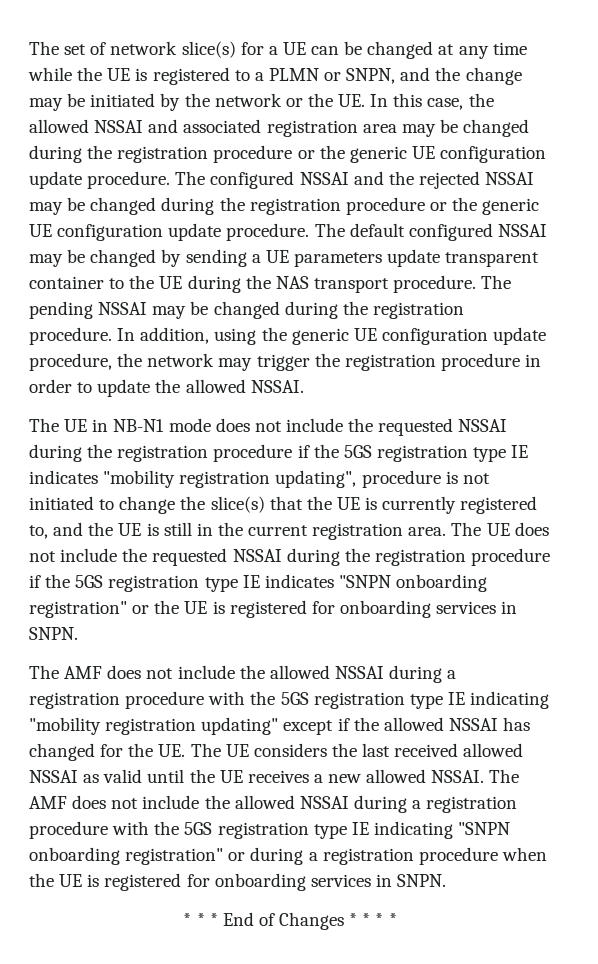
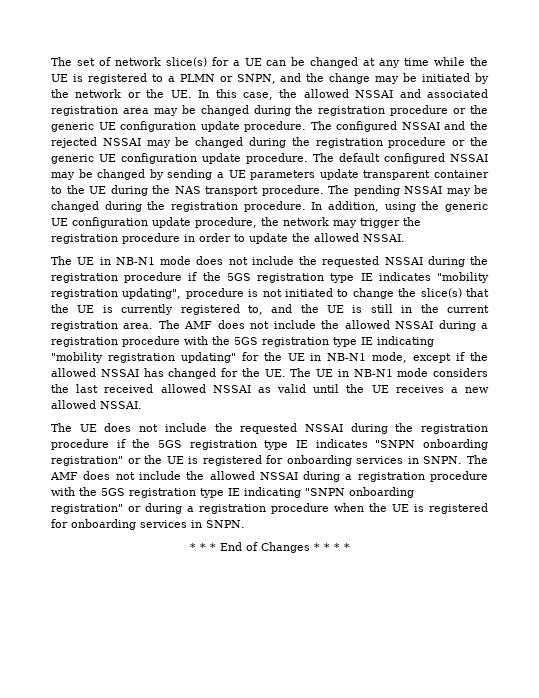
+ The AMF does not include the allowed NSSAI during a registration procedure with the 5GS registration type IE indicating "mobility registration updating" for the UE in NB-N1 mode, except if the allowed NSSAI has changed for the UE. The UE in NB-N1 mode considers the last received allowed NSSAI as valid until the UE receives a new allowed NSSAI.
  The UE does not include the requested NSSAI during the registration procedure if the 5GS registration type IE indicates "SNPN onboarding registration" or the UE is registered for onboarding services in SNPN.
- The AMF does not include the allowed NSSAI during a registration procedure with the 5GS registration type IE indicating "mobility registration updating" except if the allowed NSSAI has changed for the UE. The UE considers the last received allowed NSSAI as valid until the UE receives a new allowed NSSAI.

